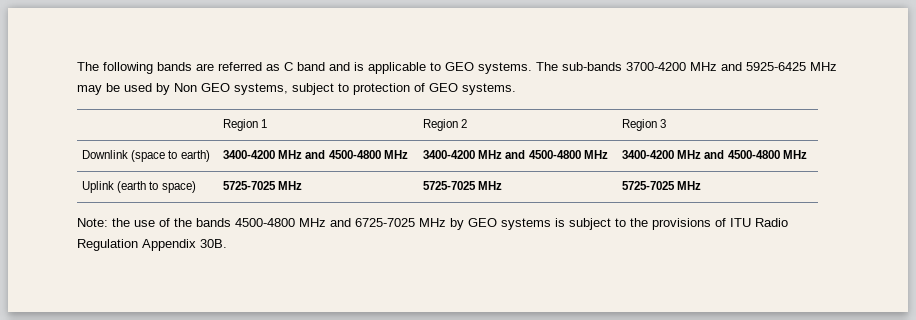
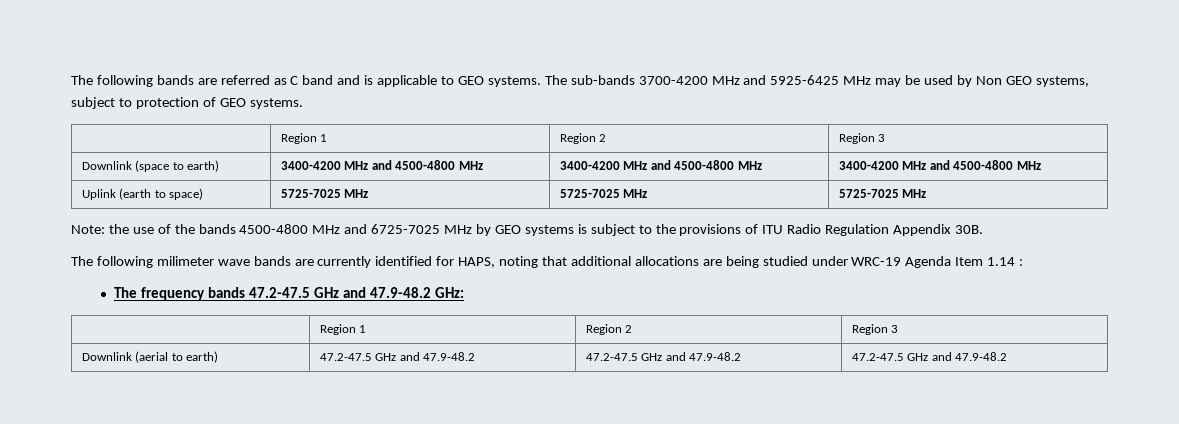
+ The following milimeter wave bands are currently identified for HAPS, noting that additional allocations are being studied under WRC-19 Agenda Item 1.14 :
+ The frequency bands 47.2-47.5 GHz and 47.9-48.2 GHz:
+ | Region 1 | Region 2 | Region 3
+ Downlink (aerial to earth) | 47.2-47.5 GHz and 47.9-48.2 | 47.2-47.5 GHz and 47.9-48.2 | 47.2-47.5 GHz and 47.9-48.2

